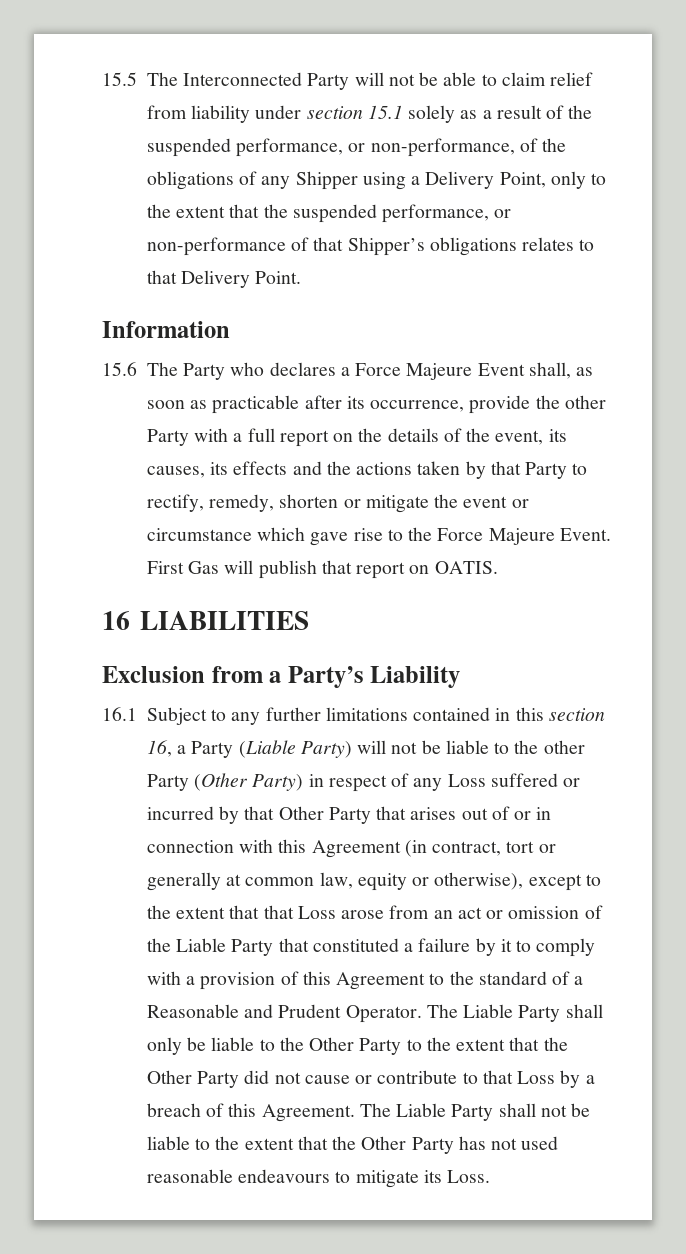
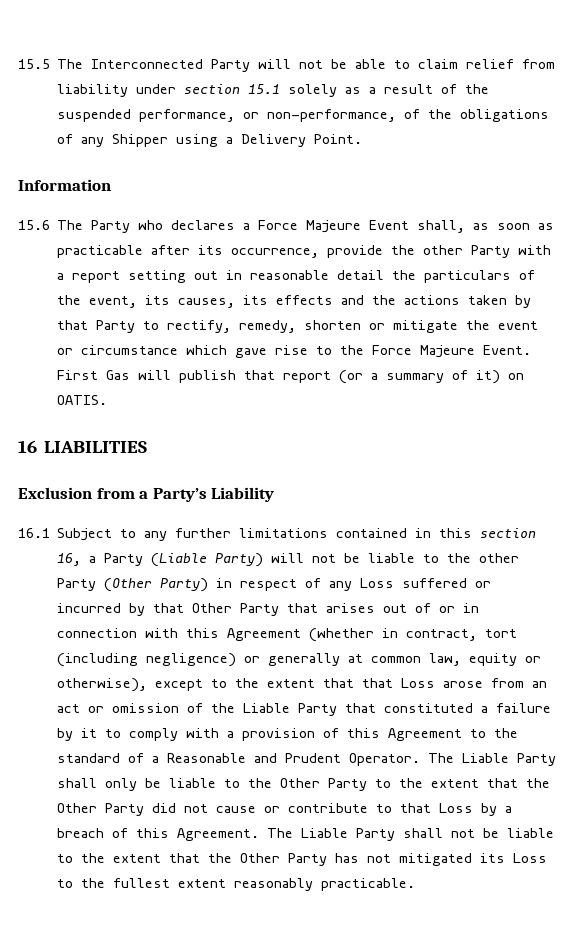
- 15.5 The Interconnected Party will not be able to claim relief from liability under section 15.1 solely as a result of the suspended performance, or non-performance, of the obligations of any Shipper using a Delivery Point, only to the extent that the suspended performance, or non-performance of that Shipper’s obligations relates to that Delivery Point.
+ 15.5 The Interconnected Party will not be able to claim relief from liability under section 15.1 solely as a result of the suspended performance, or non-performance, of the obligations of any Shipper using a Delivery Point.
- 15.6 The Party who declares a Force Majeure Event shall, as soon as practicable after its occurrence, provide the other Party with a full report on the details of the event, its causes, its effects and the actions taken by that Party to rectify, remedy, shorten or mitigate the event or circumstance which gave rise to the Force Majeure Event.
+ 15.6 The Party who declares a Force Majeure Event shall, as soon as practicable after its occurrence, provide the other Party with a report setting out in reasonable detail the particulars of the event, its causes, its effects and the actions taken by that Party to rectify, remedy, shorten or mitigate the event or circumstance which gave rise to the Force Majeure Event.
- First Gas will publish that report on OATIS.
+ First Gas will publish that report (or a summary of it) on OATIS.
- 16.1 Subject to any further limitations contained in this section 16, a Party (Liable Party) will not be liable to the other Party (Other Party) in respect of any Loss suffered or incurred by that Other Party that arises out of or in connection with this Agreement (in contract, tort or generally at common law, equity or otherwise), except to the extent that that Loss arose from an act or omission of the Liable Party that constituted a failure by it to comply with a provision of this Agreement to the standard of a Reasonable and Prudent Operator.
+ 16.1 Subject to any further limitations contained in this section 16, a Party (Liable Party) will not be liable to the other Party (Other Party) in respect of any Loss suffered or incurred by that Other Party that arises out of or in connection with this Agreement (whether in contract, tort (including negligence) or generally at common law, equity or otherwise), except to the extent that that Loss arose from an act or omission of the Liable Party that constituted a failure by it to comply with a provision of this Agreement to the standard of a Reasonable and Prudent Operator.
- The Liable Party shall not be liable to the extent that the Other Party has not used reasonable endeavours to mitigate its Loss.
+ The Liable Party shall not be liable to the extent that the Other Party has not mitigated its Loss to the fullest extent reasonably practicable.

